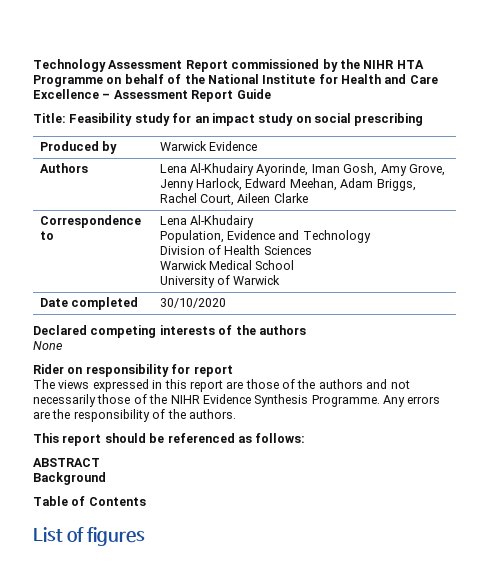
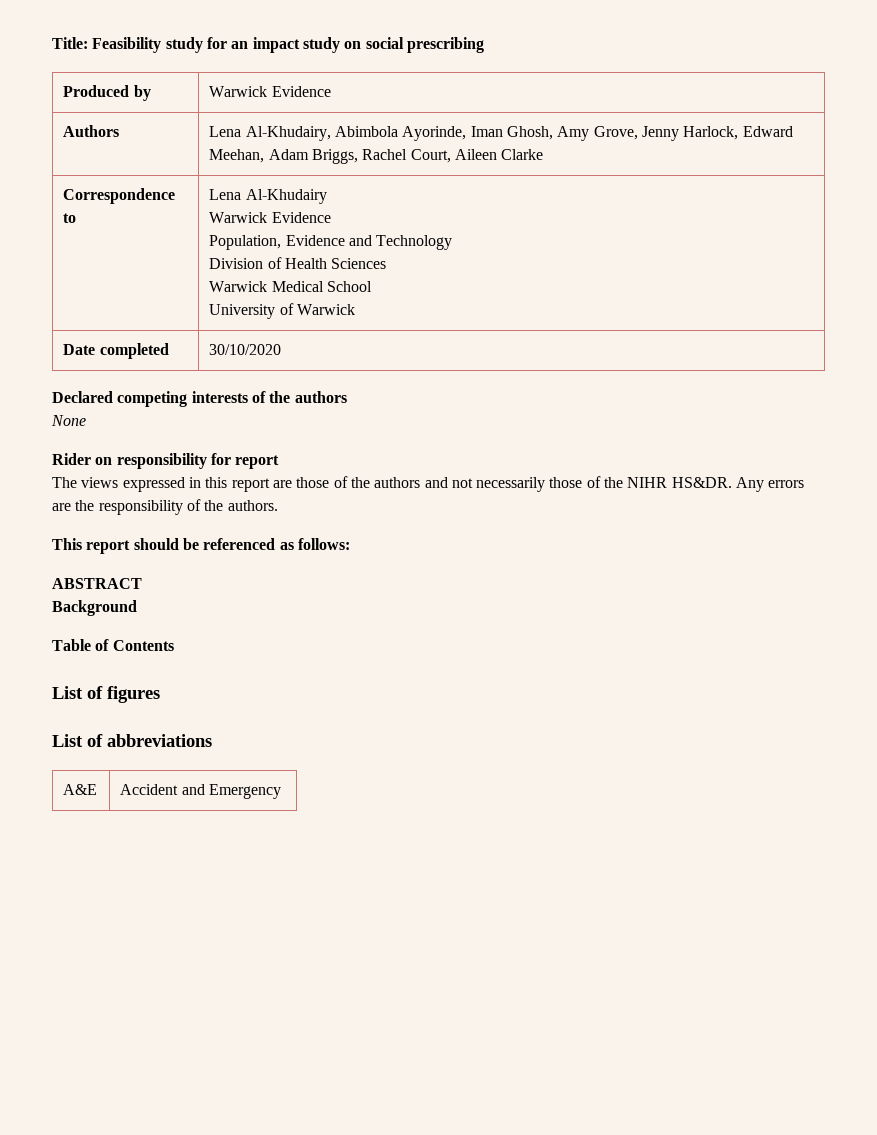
- Technology Assessment Report commissioned by the NIHR HTA Programme on behalf of the National Institute for Health and Care Excellence – Assessment Report Guide
- Authors | Lena Al-Khudairy Ayorinde, Iman Gosh, Amy Grove, Jenny Harlock, Edward Meehan, Adam Briggs, Rachel Court, Aileen Clarke
+ Authors | Lena Al-Khudairy, Abimbola Ayorinde, Iman Ghosh, Amy Grove, Jenny Harlock, Edward Meehan, Adam Briggs, Rachel Court, Aileen Clarke
  Correspondence to | Lena Al-Khudairy
+ Warwick Evidence
- The views expressed in this report are those of the authors and not necessarily those of the NIHR Evidence Synthesis Programme.
+ The views expressed in this report are those of the authors and not necessarily those of the NIHR HS&DR.
+ List of abbreviations
+ A&E | Accident and Emergency

